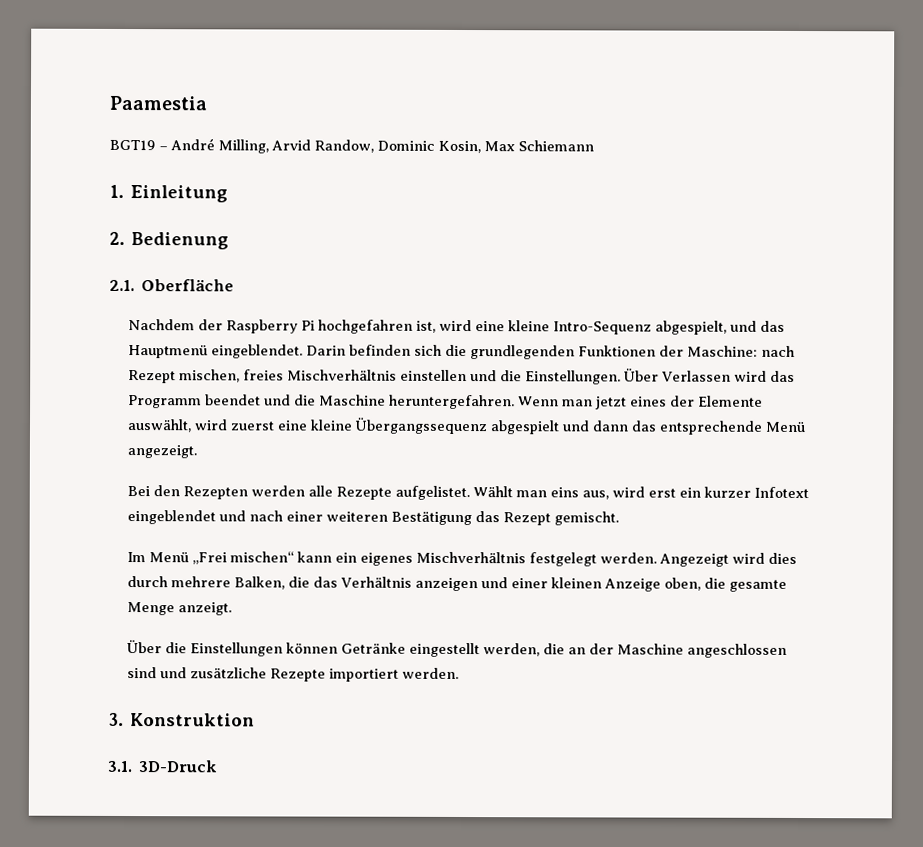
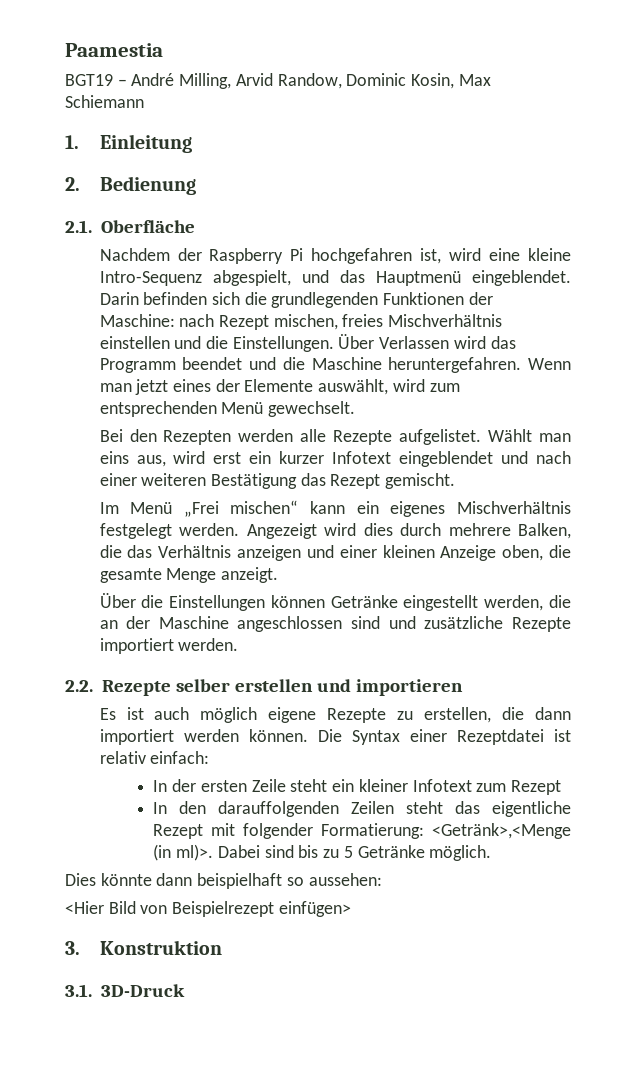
- Wenn man jetzt eines der Elemente auswählt, wird zuerst eine kleine Übergangssequenz abgespielt und dann das entsprechende Menü angezeigt.
+ Wenn man jetzt eines der Elemente auswählt, wird zum entsprechenden Menü gewechselt.
+ 2.2. Rezepte selber erstellen und importieren
+ Es ist auch möglich eigene Rezepte zu erstellen, die dann importiert werden können. Die Syntax einer Rezeptdatei ist relativ einfach:
+ In der ersten Zeile steht ein kleiner Infotext zum Rezept
+ In den darauffolgenden Zeilen steht das eigentliche Rezept mit folgender Formatierung: <Getränk>,<Menge (in ml)>. Dabei sind bis zu 5 Getränke möglich.
+ Dies könnte dann beispielhaft so aussehen:
+ <Hier Bild von Beispielrezept einfügen>

